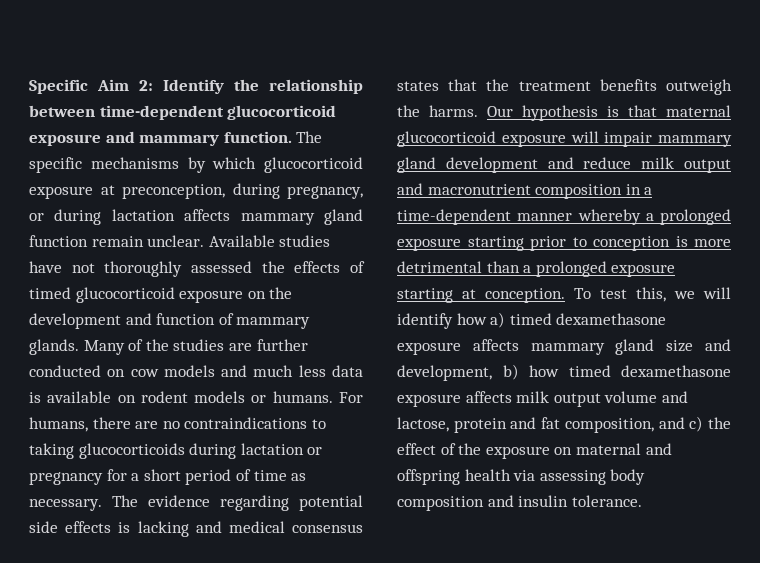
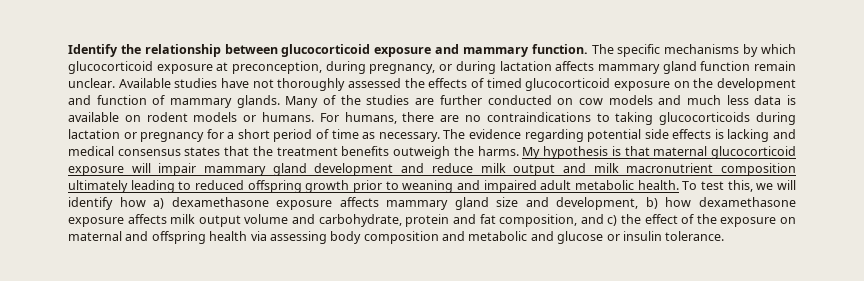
- Specific Aim 2: Identify the relationship between time-dependent glucocorticoid exposure and mammary function.
+ Identify the relationship between glucocorticoid exposure and mammary function.
- Our hypothesis is that maternal glucocorticoid exposure will impair mammary gland development and reduce milk output and macronutrient composition in a time-dependent manner whereby a prolonged exposure starting prior to conception is more detrimental than a prolonged exposure starting at conception.
+ My hypothesis is that maternal glucocorticoid exposure will impair mammary gland development and reduce milk output and milk macronutrient composition ultimately leading to reduced offspring growth prior to weaning and impaired adult metabolic health.
- To test this, we will identify how a) timed dexamethasone exposure affects mammary gland size and development, b) how timed dexamethasone exposure affects milk output volume and lactose, protein and fat composition, and c) the effect of the exposure on maternal and offspring health via assessing body composition and insulin tolerance.
+ To test this, we will identify how a) dexamethasone exposure affects mammary gland size and development, b) how dexamethasone exposure affects milk output volume and carbohydrate, protein and fat composition, and c) the effect of the exposure on maternal and offspring health via assessing body composition and metabolic and glucose or insulin tolerance.

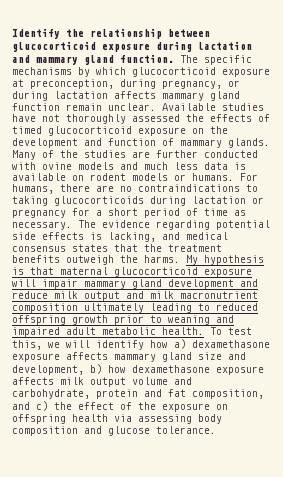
- Identify the relationship between glucocorticoid exposure and mammary function.
+ Identify the relationship between glucocorticoid exposure during lactation and mammary gland function.
- Many of the studies are further conducted on cow models and much less data is available on rodent models or humans.
+ Many of the studies are further conducted with ovine models and much less data is available on rodent models or humans.
- The evidence regarding potential side effects is lacking and medical consensus states that the treatment benefits outweigh the harms.
+ The evidence regarding potential side effects is lacking, and medical consensus states that the treatment benefits outweigh the harms.
- To test this, we will identify how a) dexamethasone exposure affects mammary gland size and development, b) how dexamethasone exposure affects milk output volume and carbohydrate, protein and fat composition, and c) the effect of the exposure on maternal and offspring health via assessing body composition and metabolic and glucose or insulin tolerance.
+ To test this, we will identify how a) dexamethasone exposure affects mammary gland size and development, b) how dexamethasone exposure affects milk output volume and carbohydrate, protein and fat composition, and c) the effect of the exposure on offspring health via assessing body composition and glucose tolerance.

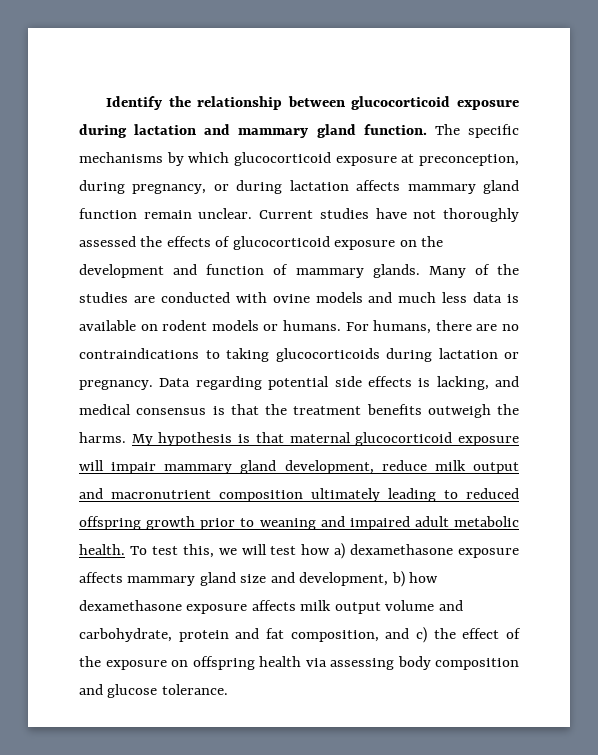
- Available studies have not thoroughly assessed the effects of timed glucocorticoid exposure on the development and function of mammary glands.
+ Current studies have not thoroughly assessed the effects of glucocorticoid exposure on the development and function of mammary glands.
- Many of the studies are further conducted with ovine models and much less data is available on rodent models or humans.
+ Many of the studies are conducted with ovine models and much less data is available on rodent models or humans.
- For humans, there are no contraindications to taking glucocorticoids during lactation or pregnancy for a short period of time as necessary. The evidence regarding potential side effects is lacking, and medical consensus states that the treatment benefits outweigh the harms.
+ For humans, there are no contraindications to taking glucocorticoids during lactation or pregnancy. Data regarding potential side effects is lacking, and medical consensus is that the treatment benefits outweigh the harms.
- My hypothesis is that maternal glucocorticoid exposure will impair mammary gland development and reduce milk output and milk macronutrient composition ultimately leading to reduced offspring growth prior to weaning and impaired adult metabolic health.
+ My hypothesis is that maternal glucocorticoid exposure will impair mammary gland development, reduce milk output and macronutrient composition ultimately leading to reduced offspring growth prior to weaning and impaired adult metabolic health.
- To test this, we will identify how a) dexamethasone exposure affects mammary gland size and development, b) how dexamethasone exposure affects milk output volume and carbohydrate, protein and fat composition, and c) the effect of the exposure on offspring health via assessing body composition and glucose tolerance.
+ To test this, we will test how a) dexamethasone exposure affects mammary gland size and development, b) how dexamethasone exposure affects milk output volume and carbohydrate, protein and fat composition, and c) the effect of the exposure on offspring health via assessing body composition and glucose tolerance.

